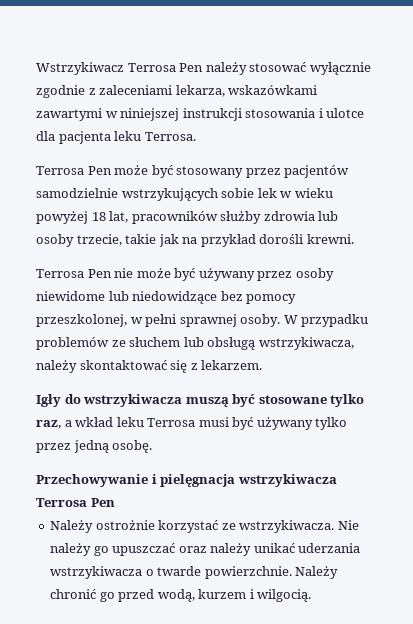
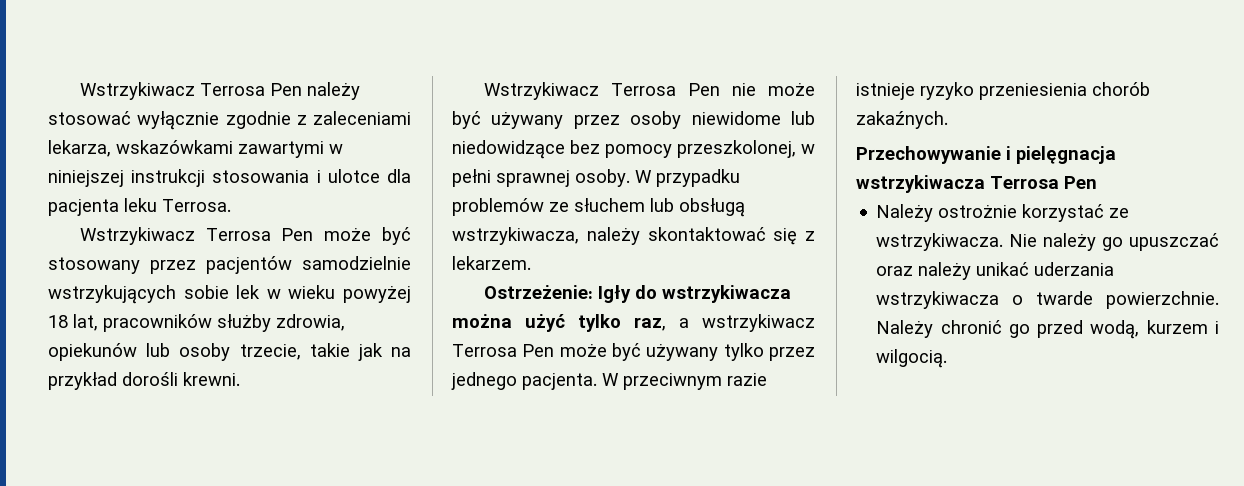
- Terrosa Pen może być stosowany przez pacjentów samodzielnie wstrzykujących sobie lek w wieku powyżej 18 lat, pracowników służby zdrowia lub osoby trzecie, takie jak na przykład dorośli krewni.
+ Wstrzykiwacz Terrosa Pen może być stosowany przez pacjentów samodzielnie wstrzykujących sobie lek w wieku powyżej 18 lat, pracowników służby zdrowia, opiekunów lub osoby trzecie, takie jak na przykład dorośli krewni.
- Terrosa Pen nie może być używany przez osoby niewidome lub niedowidzące bez pomocy przeszkolonej, w pełni sprawnej osoby.
+ Wstrzykiwacz Terrosa Pen nie może być używany przez osoby niewidome lub niedowidzące bez pomocy przeszkolonej, w pełni sprawnej osoby.
- Igły do wstrzykiwacza muszą być stosowane tylko raz, a wkład leku Terrosa musi być używany tylko przez jedną osobę.
+ Ostrzeżenie: Igły do wstrzykiwacza można użyć tylko raz, a wstrzykiwacz Terrosa Pen może być używany tylko przez jednego pacjenta. W przeciwnym razie istnieje ryzyko przeniesienia chorób zakaźnych.

